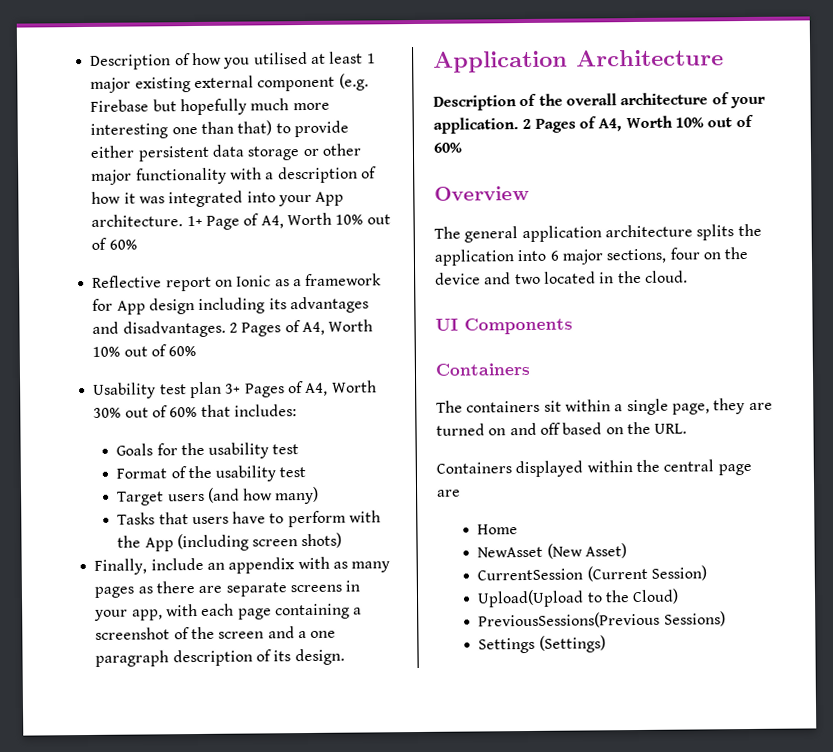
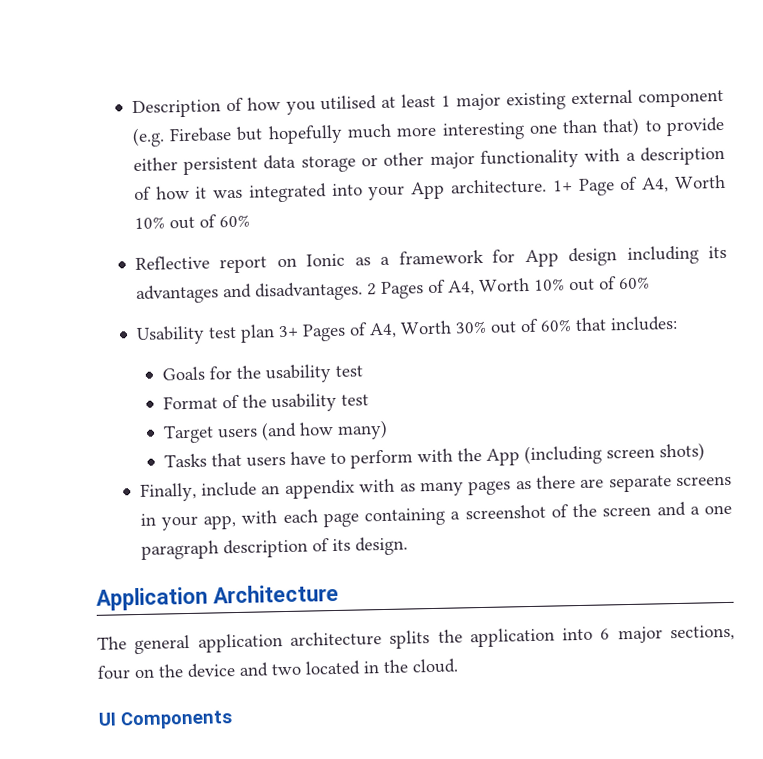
- Description of the overall architecture of your application. 2 Pages of A4, Worth 10% out of 60%
- Overview
  UI Components
- Containers
- The containers sit within a single page, they are turned on and off based on the URL.
- Containers displayed within the central page are
- Home
- NewAsset (New Asset)
- CurrentSession (Current Session)
- Upload(Upload to the Cloud)
- PreviousSessions(Previous Sessions)
- Settings (Settings)

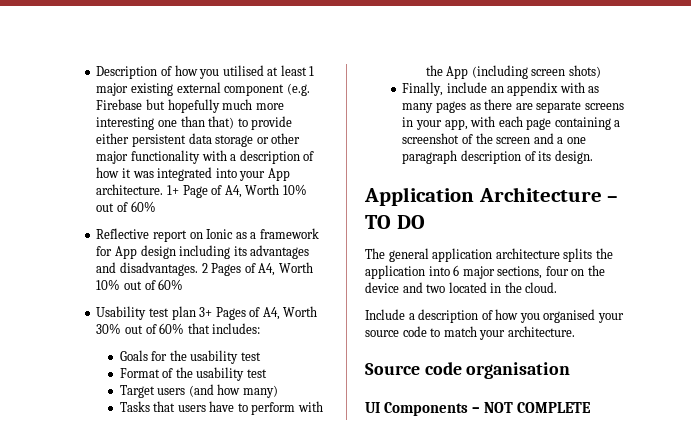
- Application Architecture
+ Application Architecture – TO DO
+ Include a description of how you organised your source code to match your architecture.
+ Source code organisation
- UI Components
+ UI Components – NOT COMPLETE

